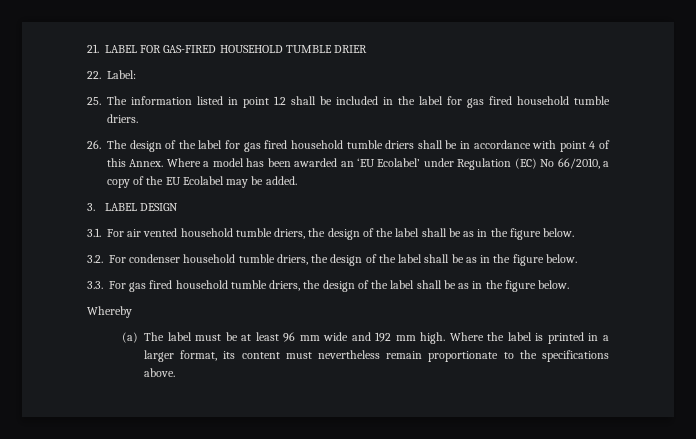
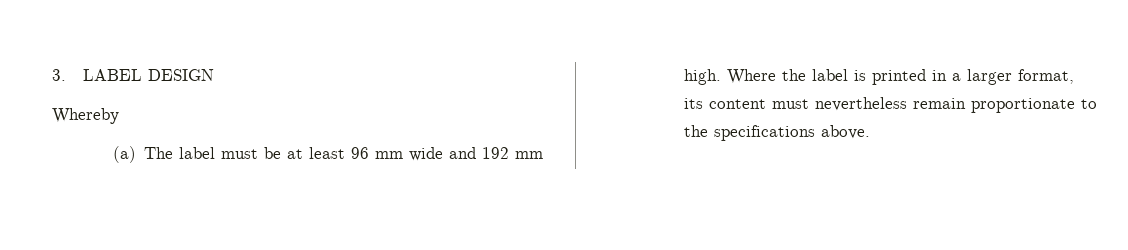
- 21. LABEL FOR GAS-FIRED HOUSEHOLD TUMBLE DRIER
- 22. Label:
- 25. The information listed in point 1.2 shall be included in the label for gas fired household tumble driers.
- 26. The design of the label for gas fired household tumble driers shall be in accordance with point 4 of this Annex. Where a model has been awarded an ‘EU Ecolabel’ under Regulation (EC) No 66/2010, a copy of the EU Ecolabel may be added.
  3. LABEL DESIGN
- 3.1. For air vented household tumble driers, the design of the label shall be as in the figure below.
- 3.2. For condenser household tumble driers, the design of the label shall be as in the figure below.
- 3.3. For gas fired household tumble driers, the design of the label shall be as in the figure below.

